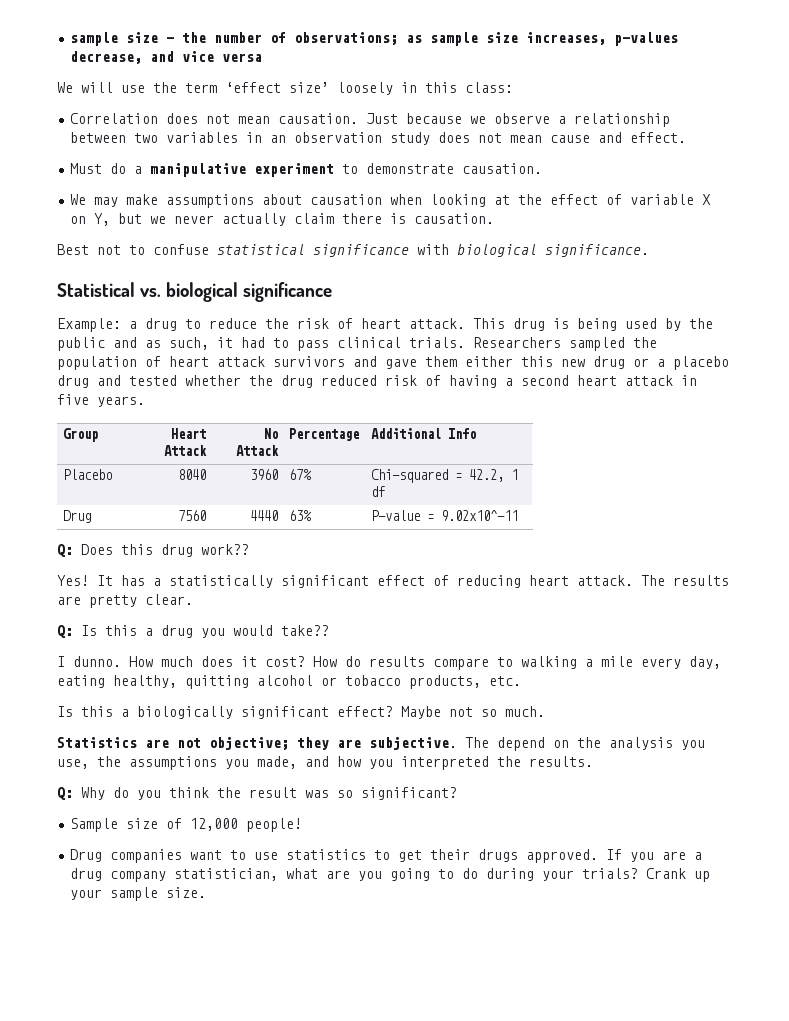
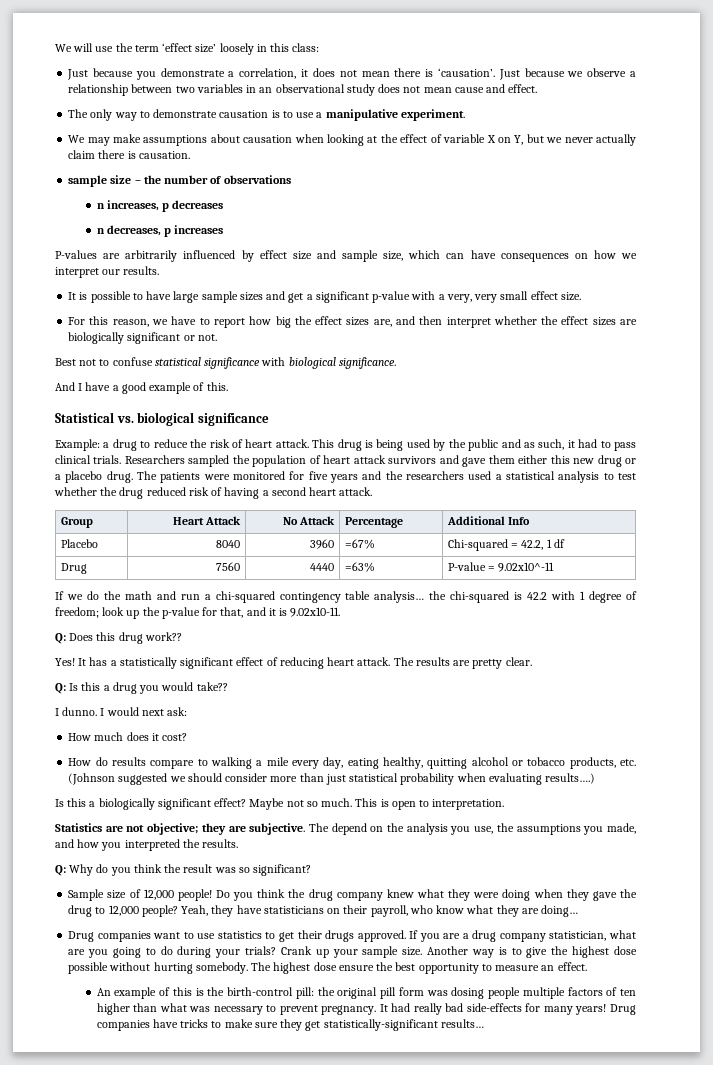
- sample size – the number of observations; as sample size increases, p-values decrease, and vice versa
- Correlation does not mean causation.
+ Just because you demonstrate a correlation, it does not mean there is ‘causation’.
- Just because we observe a relationship between two variables in an observation study does not mean cause and effect.
+ Just because we observe a relationship between two variables in an observational study does not mean cause and effect.
- Must do a manipulative experiment to demonstrate causation.
+ The only way to demonstrate causation is to use a manipulative experiment.
+ sample size – the number of observations
+ n increases, p decreases
+ n decreases, p increases
+ P-values are arbitrarily influenced by effect size and sample size, which can have consequences on how we interpret our results.
+ It is possible to have large sample sizes and get a significant p-value with a very, very small effect size.
+ For this reason, we have to report how big the effect sizes are, and then interpret whether the effect sizes are biologically significant or not.
+ And I have a good example of this.
- Researchers sampled the population of heart attack survivors and gave them either this new drug or a placebo drug and tested whether the drug reduced risk of having a second heart attack in five years.
+ Researchers sampled the population of heart attack survivors and gave them either this new drug or a placebo drug. The patients were monitored for five years and the researchers used a statistical analysis to test whether the drug reduced risk of having a second heart attack.
- Placebo | 8040 | 3960 | 67% | Chi-squared = 42.2, 1 df
+ Placebo | 8040 | 3960 | =67% | Chi-squared = 42.2, 1 df
- Drug | 7560 | 4440 | 63% | P-value = 9.02x10^-11
+ Drug | 7560 | 4440 | =63% | P-value = 9.02x10^-11
+ If we do the math and run a chi-squared contingency table analysis… the chi-squared is 42.2 with 1 degree of freedom; look up the p-value for that, and it is 9.02x10-11.
- I dunno. How much does it cost? How do results compare to walking a mile every day, eating healthy, quitting alcohol or tobacco products, etc.
+ I dunno. I would next ask:
+ How much does it cost?
+ How do results compare to walking a mile every day, eating healthy, quitting alcohol or tobacco products, etc. (Johnson suggested we should consider more than just statistical probability when evaluating results….)
+ This is open to interpretation.
+ Do you think the drug company knew what they were doing when they gave the drug to 12,000 people? Yeah, they have statisticians on their payroll, who know what they are doing…
+ Another way is to give the highest dose possible without hurting somebody. The highest dose ensure the best opportunity to measure an effect.
+ An example of this is the birth-control pill: the original pill form was dosing people multiple factors of ten higher than what was necessary to prevent pregnancy. It had really bad side-effects for many years! Drug companies have tricks to make sure they get statistically-significant results…

